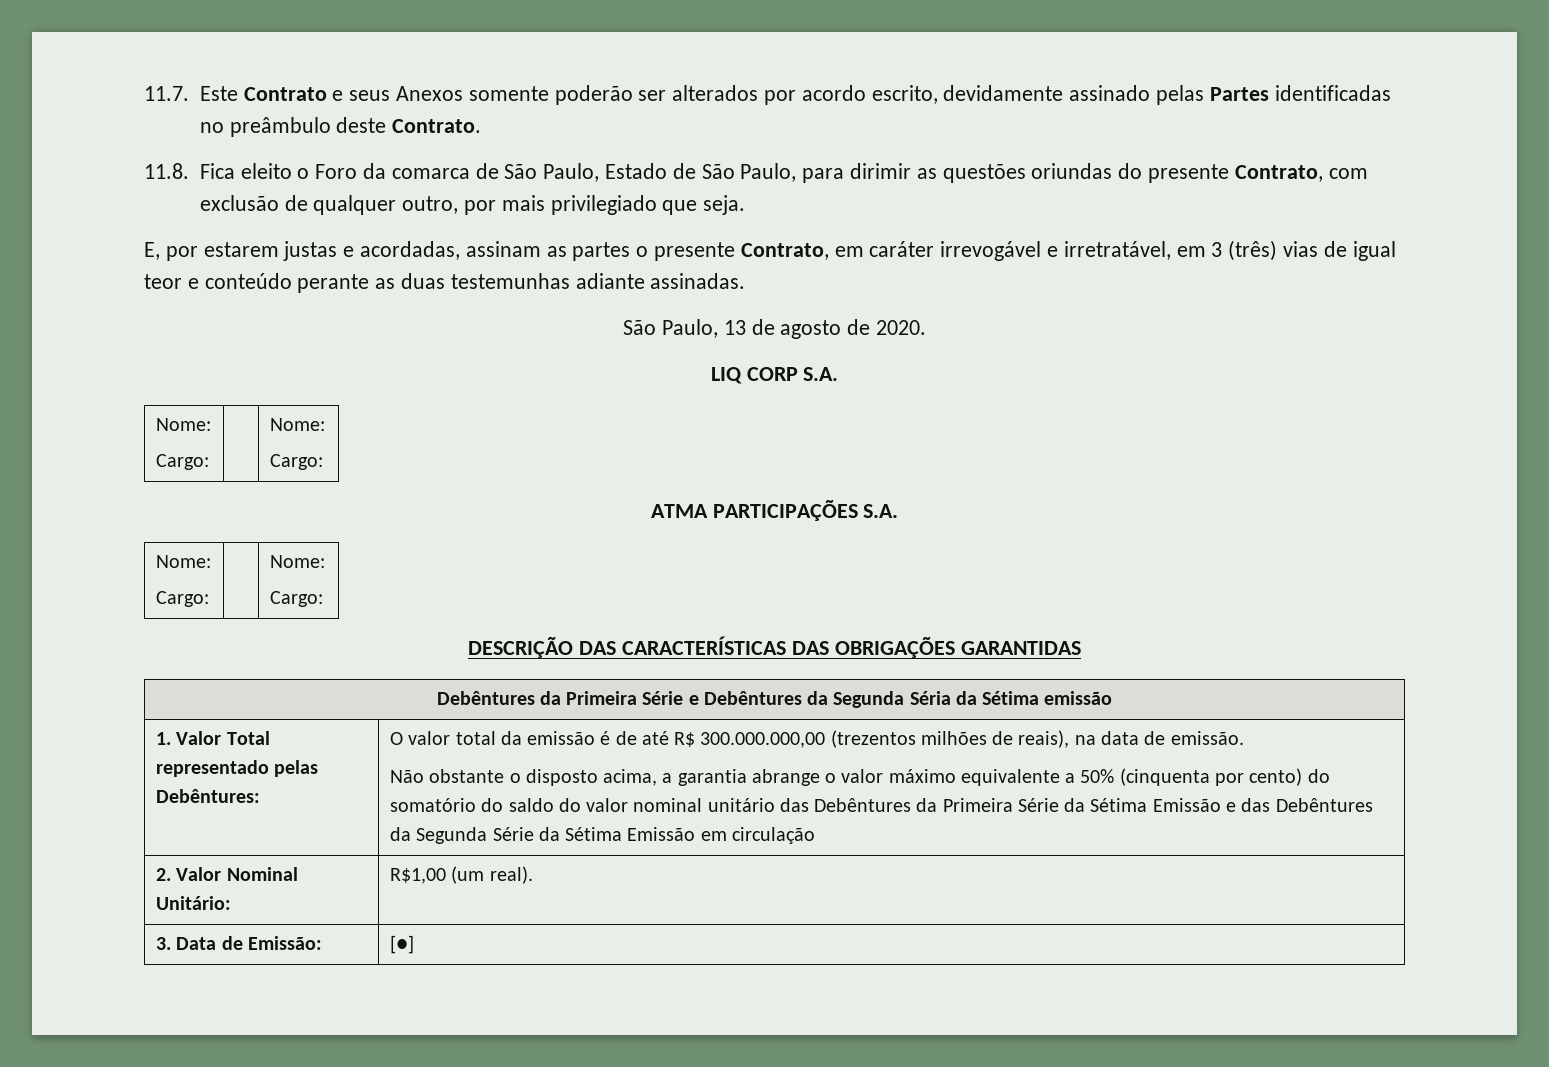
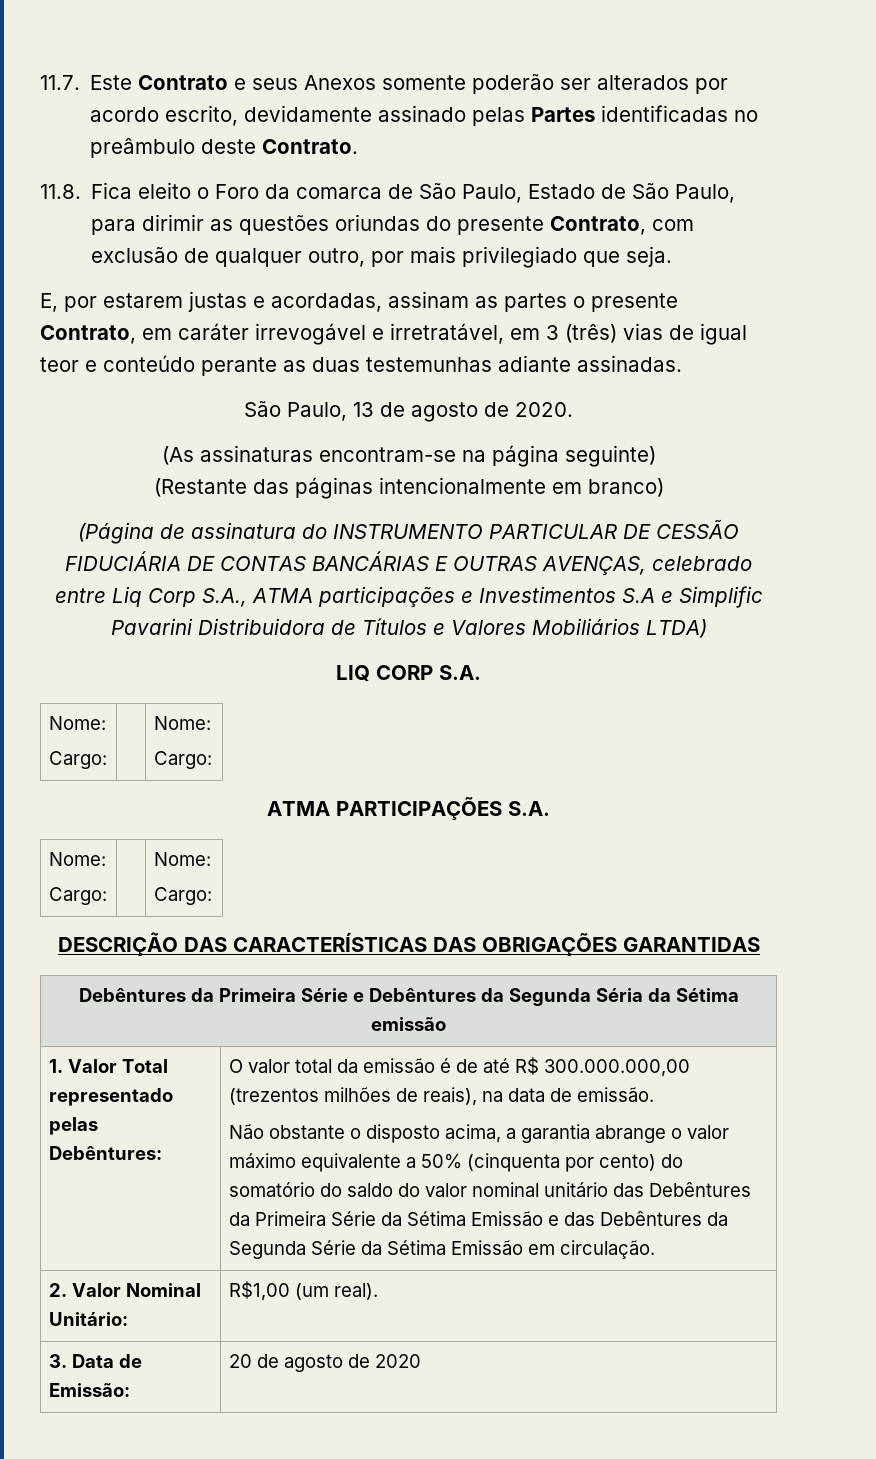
+ (As assinaturas encontram-se na página seguinte)
+ (Restante das páginas intencionalmente em branco)
+ (Página de assinatura do INSTRUMENTO PARTICULAR DE CESSÃO FIDUCIÁRIA DE CONTAS BANCÁRIAS E OUTRAS AVENÇAS, celebrado entre Liq Corp S.A., ATMA participações e Investimentos S.A e Simplific Pavarini Distribuidora de Títulos e Valores Mobiliários LTDA)
- Não obstante o disposto acima, a garantia abrange o valor máximo equivalente a 50% (cinquenta por cento) do somatório do saldo do valor nominal unitário das Debêntures da Primeira Série da Sétima Emissão e das Debêntures da Segunda Série da Sétima Emissão em circulação
+ Não obstante o disposto acima, a garantia abrange o valor máximo equivalente a 50% (cinquenta por cento) do somatório do saldo do valor nominal unitário das Debêntures da Primeira Série da Sétima Emissão e das Debêntures da Segunda Série da Sétima Emissão em circulação.
- 3. Data de Emissão: | [●]
+ 3. Data de Emissão: | 20 de agosto de 2020

